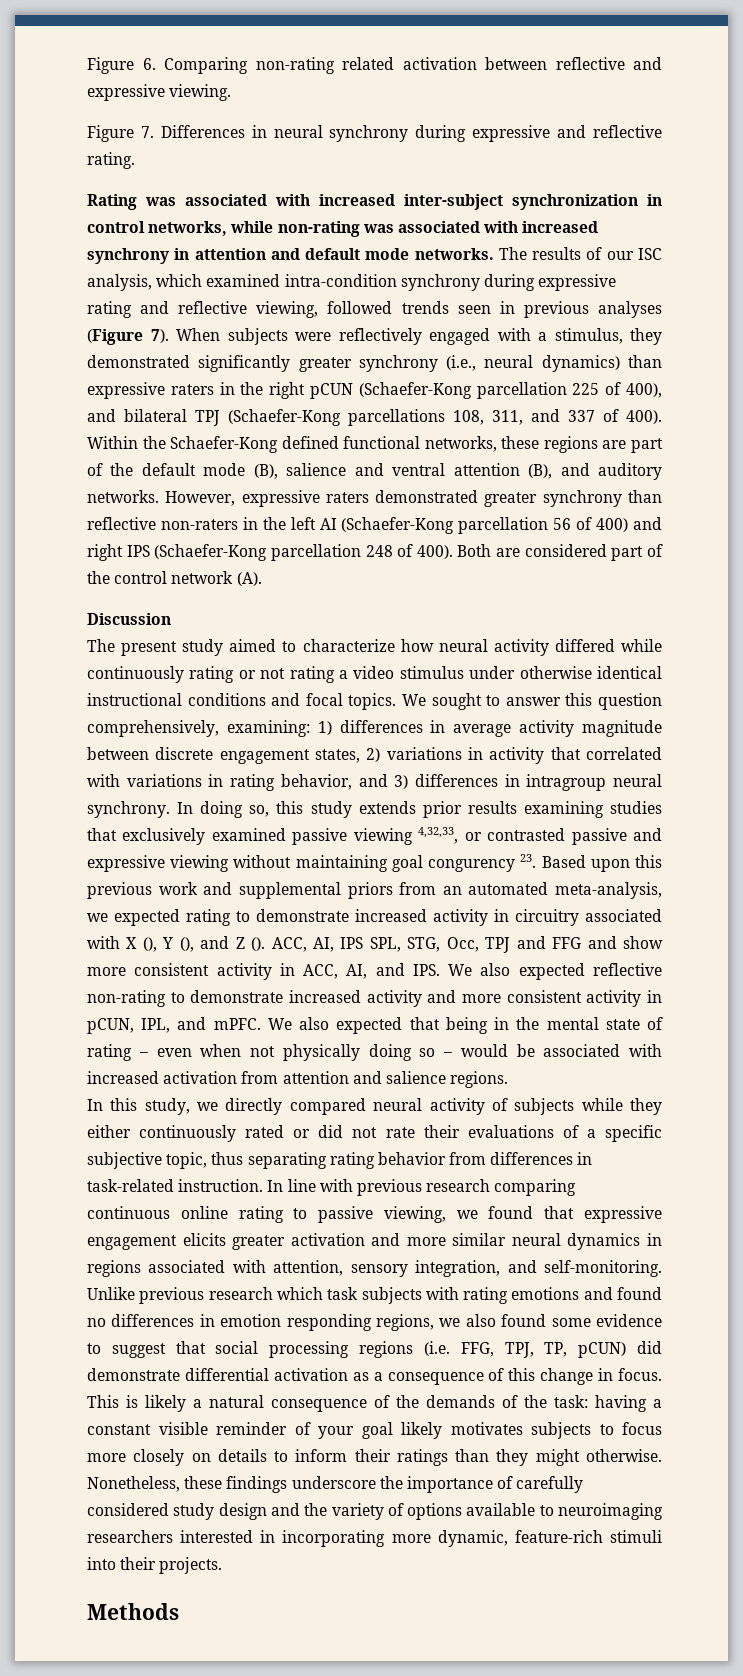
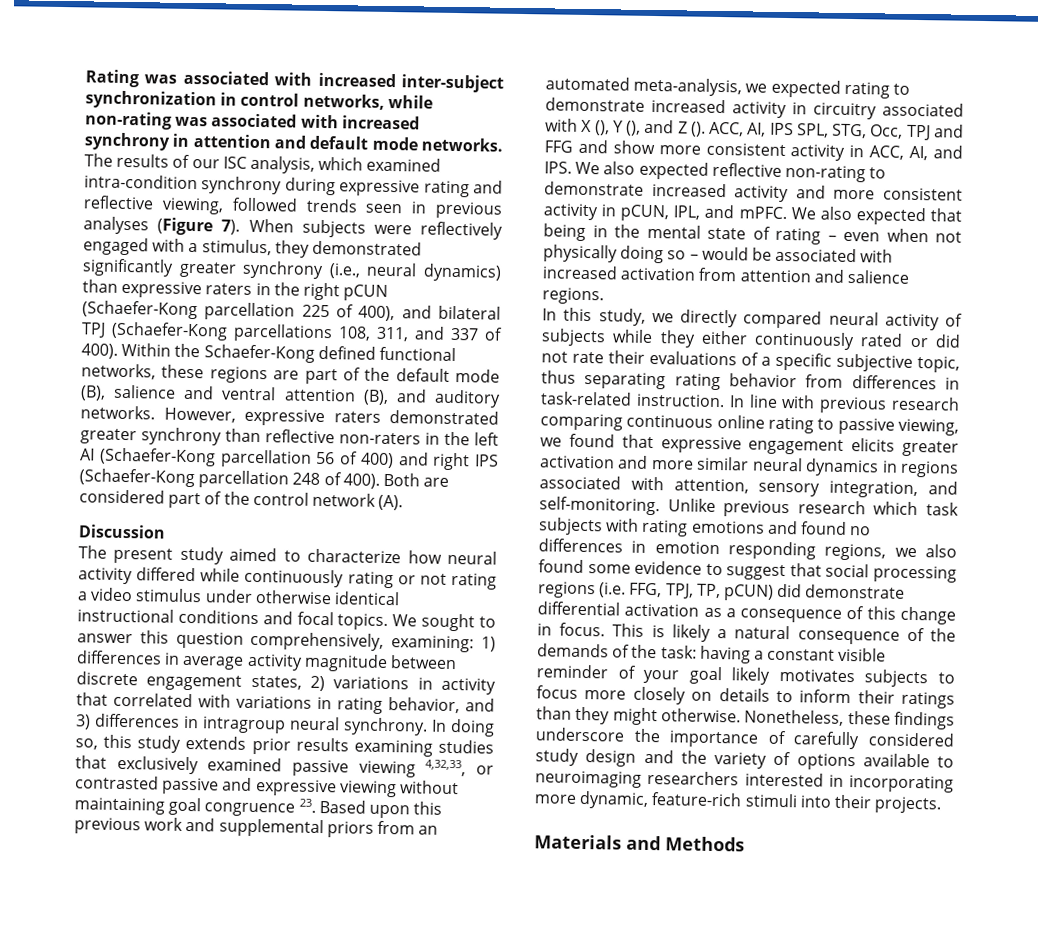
- Figure 6. Comparing non-rating related activation between reflective and expressive viewing.
- Figure 7. Differences in neural synchrony during expressive and reflective rating.
- In doing so, this study extends prior results examining studies that exclusively examined passive viewing 4,32,33, or contrasted passive and expressive viewing without maintaining goal congurency 23. Based upon this previous work and supplemental priors from an automated meta-analysis, we expected rating to demonstrate increased activity in circuitry associated with X (), Y (), and Z ().
+ In doing so, this study extends prior results examining studies that exclusively examined passive viewing 4,32,33, or contrasted passive and expressive viewing without maintaining goal congruence 23. Based upon this previous work and supplemental priors from an automated meta-analysis, we expected rating to demonstrate increased activity in circuitry associated with X (), Y (), and Z ().
- Methods
+ Materials and Methods

